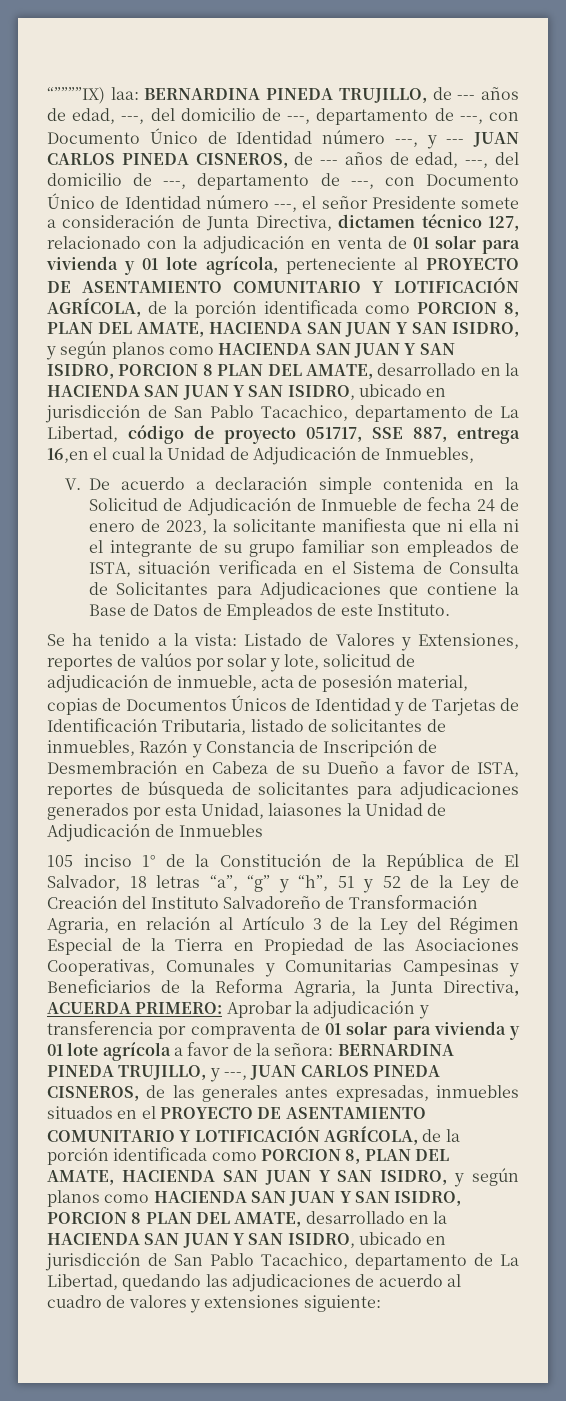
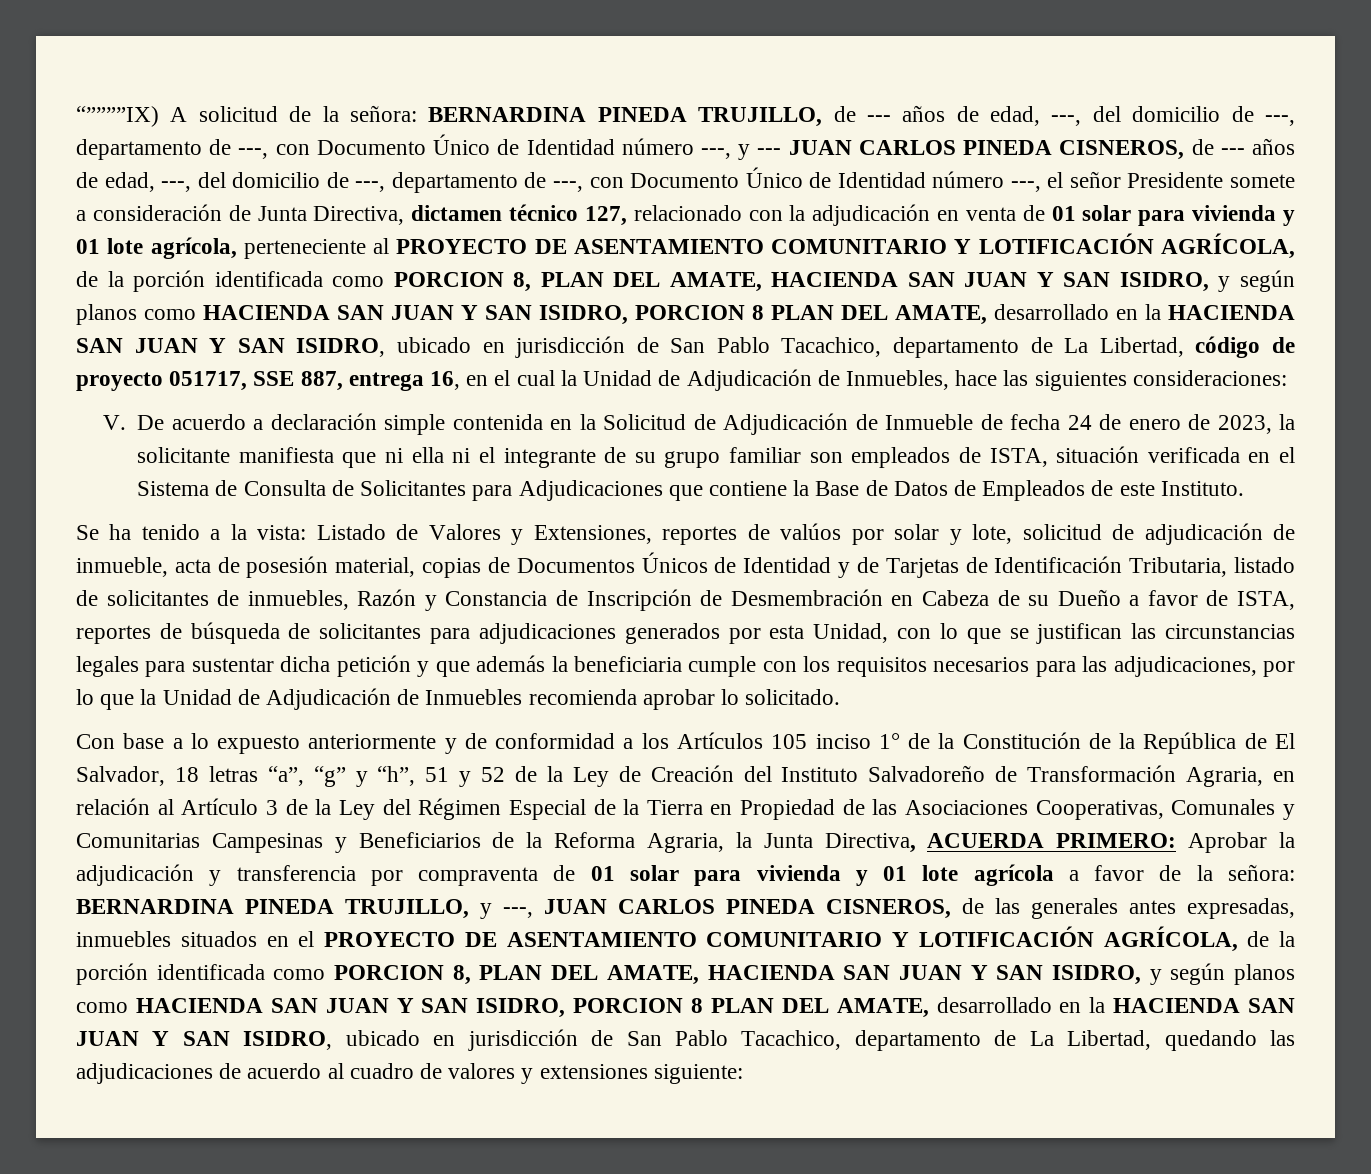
- “””””IX) laa:
+ “””””IX) A solicitud de la señora:
- BERNARDINA PINEDA TRUJILLO, de --- años de edad, ---, del domicilio de ---, departamento de ---, con Documento Único de Identidad número ---, y --- JUAN CARLOS PINEDA CISNEROS, de --- años de edad, ---, del domicilio de ---, departamento de ---, con Documento Único de Identidad número ---, el señor Presidente somete a consideración de Junta Directiva, dictamen técnico 127, relacionado con la adjudicación en venta de 01 solar para vivienda y 01 lote agrícola, perteneciente al PROYECTO DE ASENTAMIENTO COMUNITARIO Y LOTIFICACIÓN AGRÍCOLA, de la porción identificada como PORCION 8, PLAN DEL AMATE, HACIENDA SAN JUAN Y SAN ISIDRO, y según planos como HACIENDA SAN JUAN Y SAN ISIDRO, PORCION 8 PLAN DEL AMATE, desarrollado en la HACIENDA SAN JUAN Y SAN ISIDRO, ubicado en jurisdicción de San Pablo Tacachico, departamento de La Libertad, código de proyecto 051717, SSE 887, entrega 16,en el cual la Unidad de Adjudicación de Inmuebles,
+ BERNARDINA PINEDA TRUJILLO, de --- años de edad, ---, del domicilio de ---, departamento de ---, con Documento Único de Identidad número ---, y --- JUAN CARLOS PINEDA CISNEROS, de --- años de edad, ---, del domicilio de ---, departamento de ---, con Documento Único de Identidad número ---, el señor Presidente somete a consideración de Junta Directiva, dictamen técnico 127, relacionado con la adjudicación en venta de 01 solar para vivienda y 01 lote agrícola, perteneciente al PROYECTO DE ASENTAMIENTO COMUNITARIO Y LOTIFICACIÓN AGRÍCOLA, de la porción identificada como PORCION 8, PLAN DEL AMATE, HACIENDA SAN JUAN Y SAN ISIDRO, y según planos como HACIENDA SAN JUAN Y SAN ISIDRO, PORCION 8 PLAN DEL AMATE, desarrollado en la HACIENDA SAN JUAN Y SAN ISIDRO, ubicado en jurisdicción de San Pablo Tacachico, departamento de La Libertad, código de proyecto 051717, SSE 887, entrega 16, en el cual la Unidad de Adjudicación de Inmuebles, hace las siguientes consideraciones:
- Listado de Valores y Extensiones, reportes de valúos por solar y lote, solicitud de adjudicación de inmueble, acta de posesión material, copias de Documentos Únicos de Identidad y de Tarjetas de Identificación Tributaria, listado de solicitantes de inmuebles, Razón y Constancia de Inscripción de Desmembración en Cabeza de su Dueño a favor de ISTA, reportes de búsqueda de solicitantes para adjudicaciones generados por esta Unidad, laiasones la Unidad de Adjudicación de Inmuebles
- 105 inciso 1° de la Constitución de la República de El Salvador, 18 letras “a”, “g” y “h”, 51 y 52 de la Ley de Creación del Instituto Salvadoreño de Transformación Agraria, en relación al Artículo 3 de la Ley del Régimen Especial de la Tierra en Propiedad de las Asociaciones Cooperativas, Comunales y Comunitarias Campesinas y Beneficiarios de la Reforma Agraria, la Junta Directiva, ACUERDA PRIMERO:
+ Listado de Valores y Extensiones, reportes de valúos por solar y lote, solicitud de adjudicación de inmueble, acta de posesión material, copias de Documentos Únicos de Identidad y de Tarjetas de Identificación Tributaria, listado de solicitantes de inmuebles, Razón y Constancia de Inscripción de Desmembración en Cabeza de su Dueño a favor de ISTA, reportes de búsqueda de solicitantes para adjudicaciones generados por esta Unidad, con lo que se justifican las circunstancias legales para sustentar dicha petición y que además la beneficiaria cumple con los requisitos necesarios para las adjudicaciones, por lo que la Unidad de Adjudicación de Inmuebles recomienda aprobar lo solicitado.
+ Con base a lo expuesto anteriormente y de conformidad a los Artículos 105 inciso 1° de la Constitución de la República de El Salvador, 18 letras “a”, “g” y “h”, 51 y 52 de la Ley de Creación del Instituto Salvadoreño de Transformación Agraria, en relación al Artículo 3 de la Ley del Régimen Especial de la Tierra en Propiedad de las Asociaciones Cooperativas, Comunales y Comunitarias Campesinas y Beneficiarios de la Reforma Agraria, la Junta Directiva, ACUERDA PRIMERO:

